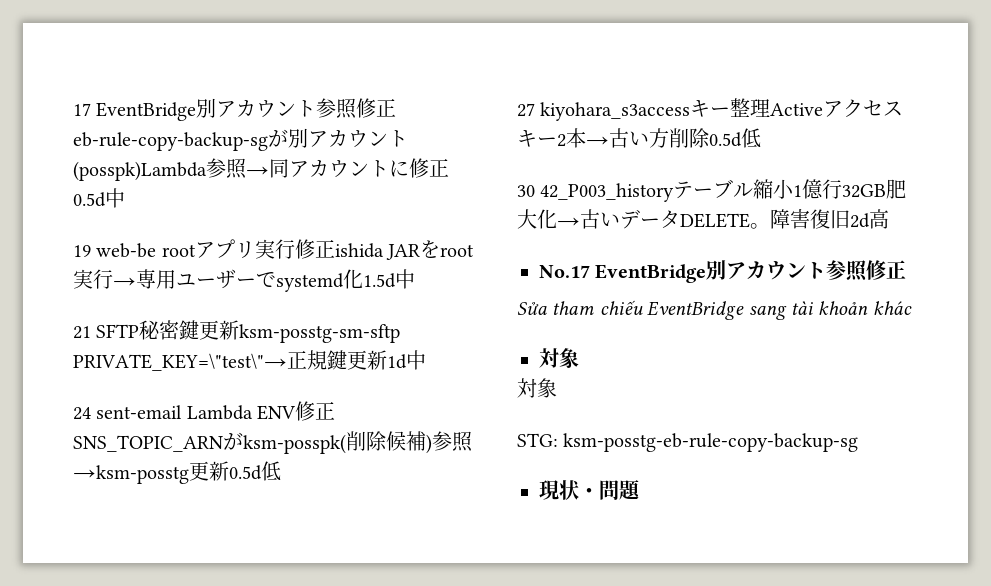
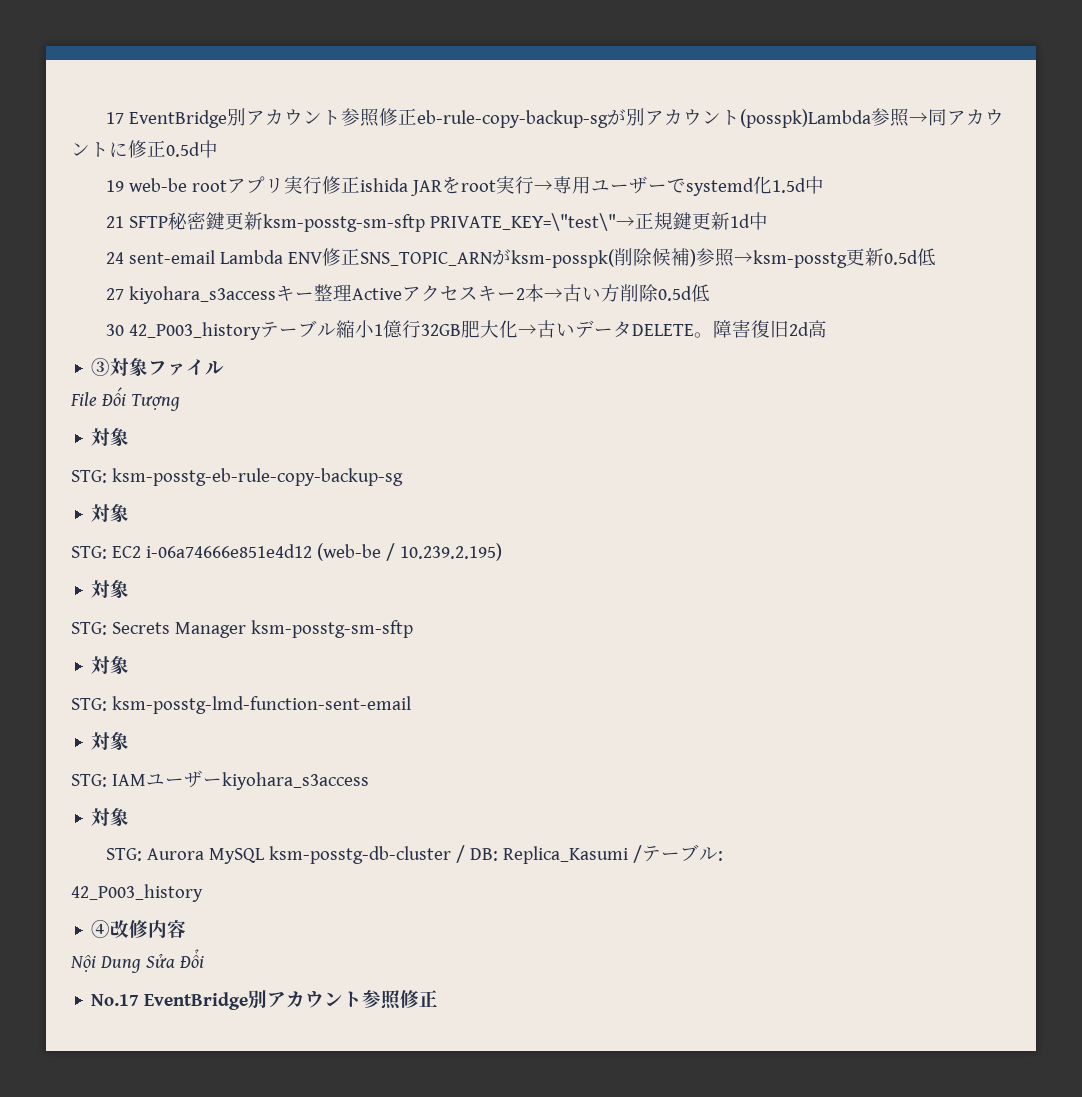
+ ③対象ファイル
+ File Đối Tượng
+ 対象
+ STG: ksm-posstg-eb-rule-copy-backup-sg
+ 対象
+ STG: EC2 i-06a74666e851e4d12 (web-be / 10.239.2.195)
+ 対象
+ STG: Secrets Manager ksm-posstg-sm-sftp
+ 対象
+ STG: ksm-posstg-lmd-function-sent-email
+ 対象
+ STG: IAMユーザーkiyohara_s3access
+ 対象
+ STG: Aurora MySQL ksm-posstg-db-cluster / DB: Replica_Kasumi /テーブル:
+ 42_P003_history
+ ④改修内容
+ Nội Dung Sửa Đổi
- Sửa tham chiếu EventBridge sang tài khoản khác
- 対象
- 対象
- STG: ksm-posstg-eb-rule-copy-backup-sg
- 現状・問題

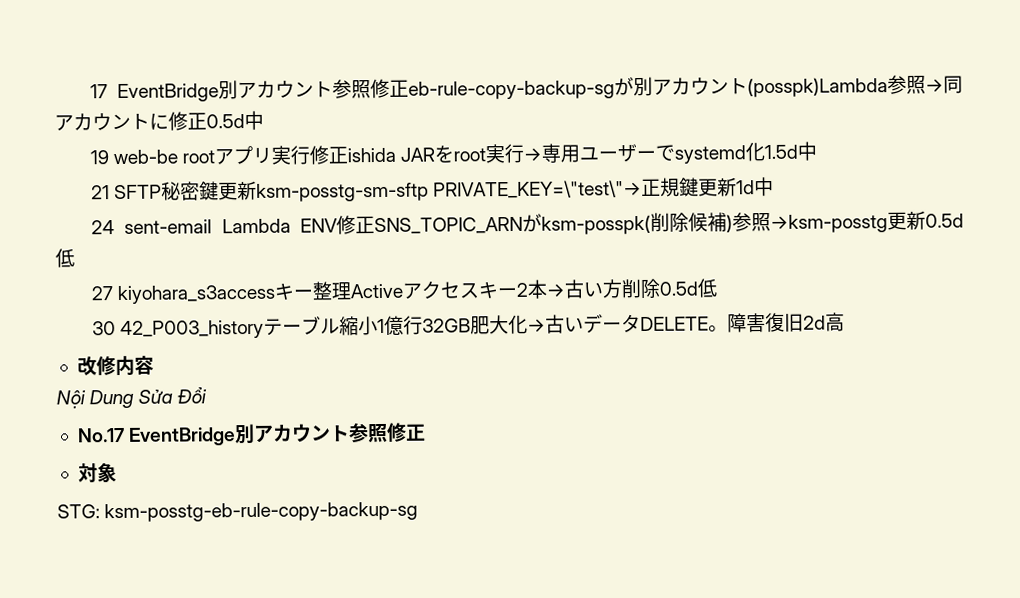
- ③対象ファイル
- File Đối Tượng
- 対象
- STG: ksm-posstg-eb-rule-copy-backup-sg
- 対象
- STG: EC2 i-06a74666e851e4d12 (web-be / 10.239.2.195)
- 対象
- STG: Secrets Manager ksm-posstg-sm-sftp
- 対象
- STG: ksm-posstg-lmd-function-sent-email
- 対象
- STG: IAMユーザーkiyohara_s3access
- 対象
- STG: Aurora MySQL ksm-posstg-db-cluster / DB: Replica_Kasumi /テーブル:
- 42_P003_history
- ④改修内容
+ 改修内容
+ 対象
+ STG: ksm-posstg-eb-rule-copy-backup-sg

